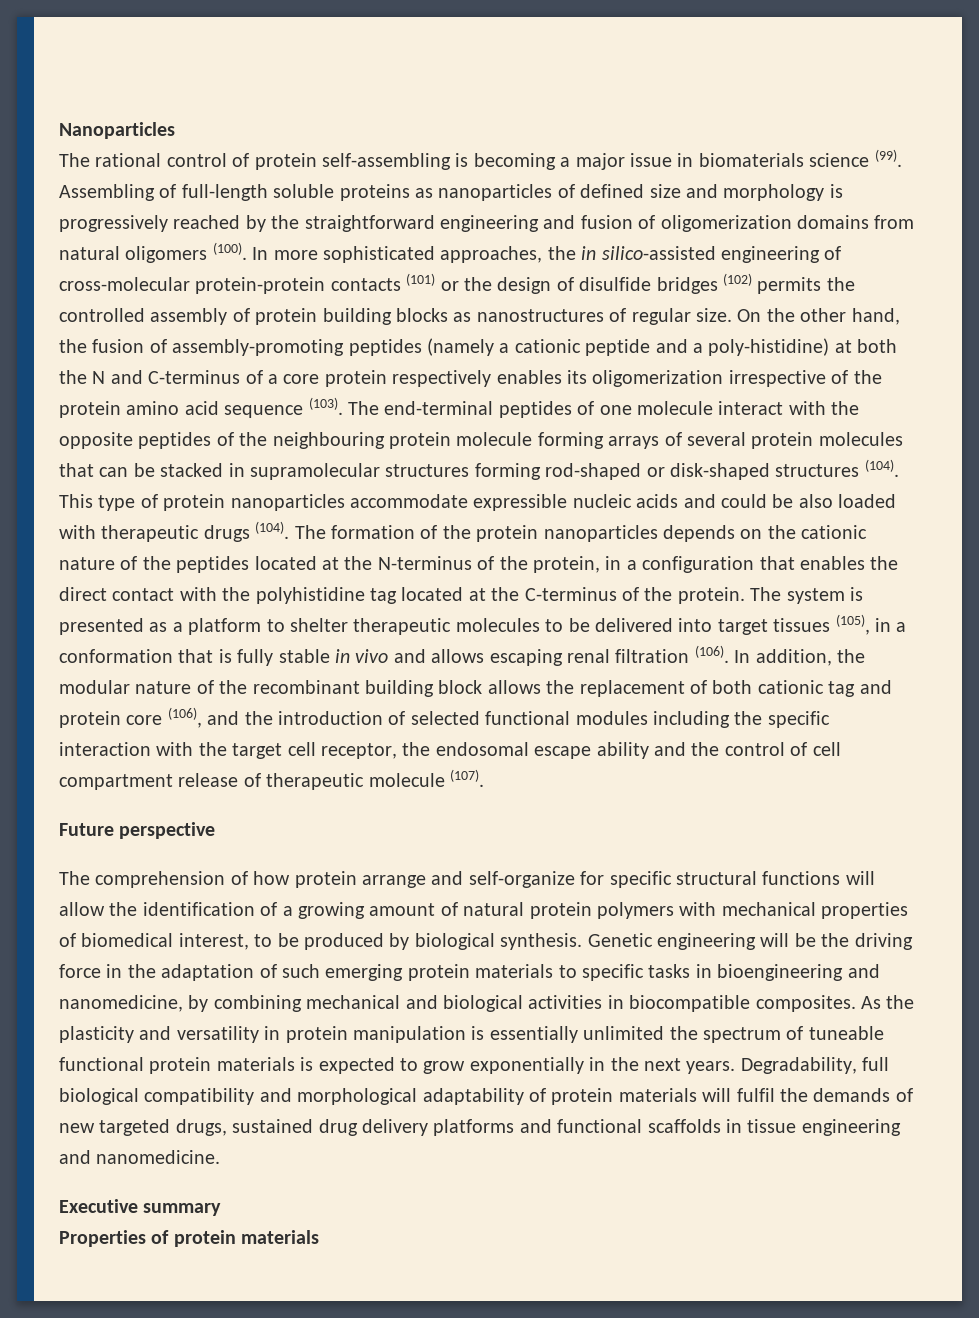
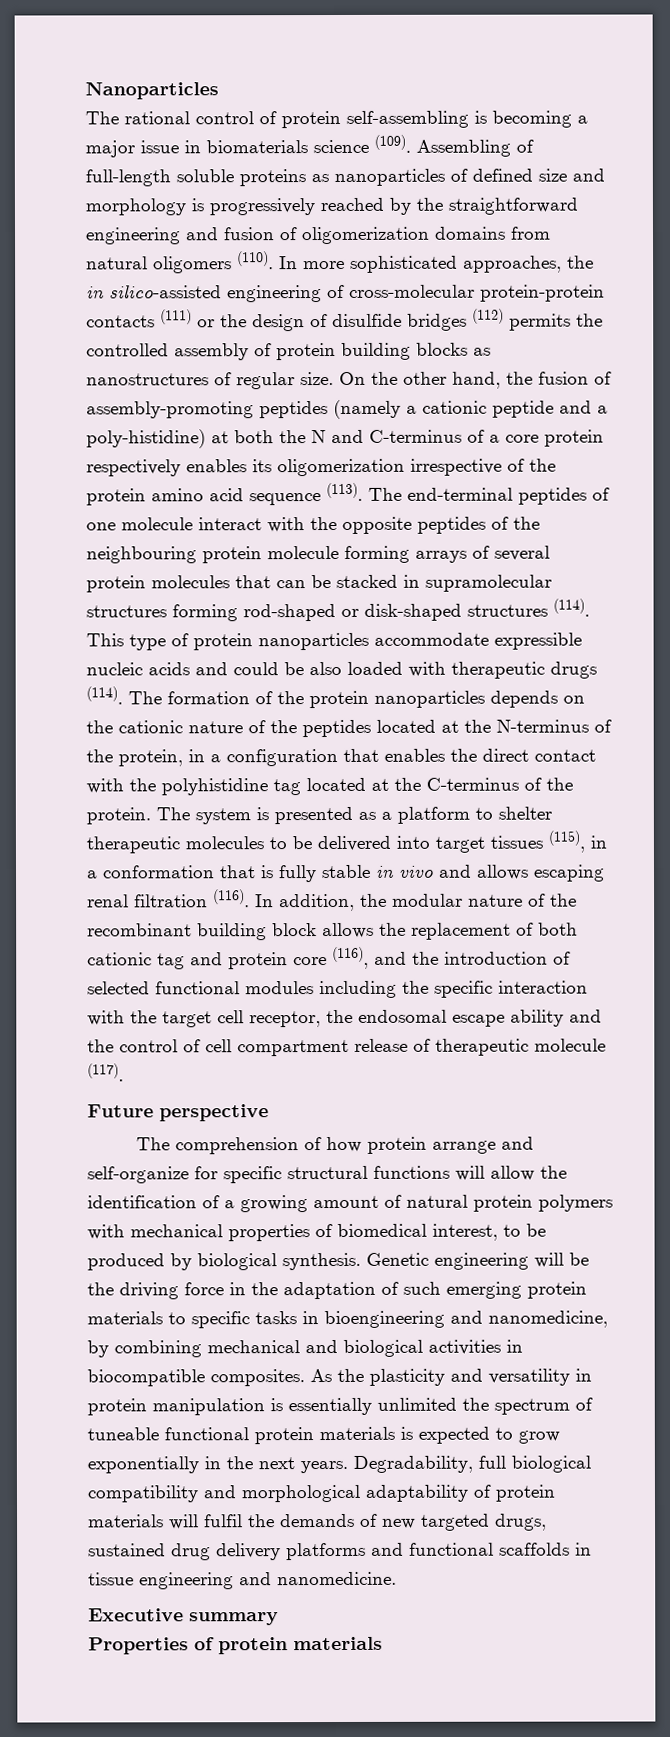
- The rational control of protein self-assembling is becoming a major issue in biomaterials science (99).
+ The rational control of protein self-assembling is becoming a major issue in biomaterials science (109).
- Assembling of full-length soluble proteins as nanoparticles of defined size and morphology is progressively reached by the straightforward engineering and fusion of oligomerization domains from natural oligomers (100).
+ Assembling of full-length soluble proteins as nanoparticles of defined size and morphology is progressively reached by the straightforward engineering and fusion of oligomerization domains from natural oligomers (110).
- In more sophisticated approaches, the in silico-assisted engineering of cross-molecular protein-protein contacts (101) or the design of disulfide bridges (102) permits the controlled assembly of protein building blocks as nanostructures of regular size.
+ In more sophisticated approaches, the in silico-assisted engineering of cross-molecular protein-protein contacts (111) or the design of disulfide bridges (112) permits the controlled assembly of protein building blocks as nanostructures of regular size.
- On the other hand, the fusion of assembly-promoting peptides (namely a cationic peptide and a poly-histidine) at both the N and C-terminus of a core protein respectively enables its oligomerization irrespective of the protein amino acid sequence (103).
+ On the other hand, the fusion of assembly-promoting peptides (namely a cationic peptide and a poly-histidine) at both the N and C-terminus of a core protein respectively enables its oligomerization irrespective of the protein amino acid sequence (113).
- The end-terminal peptides of one molecule interact with the opposite peptides of the neighbouring protein molecule forming arrays of several protein molecules that can be stacked in supramolecular structures forming rod-shaped or disk-shaped structures (104).
+ The end-terminal peptides of one molecule interact with the opposite peptides of the neighbouring protein molecule forming arrays of several protein molecules that can be stacked in supramolecular structures forming rod-shaped or disk-shaped structures (114).
- This type of protein nanoparticles accommodate expressible nucleic acids and could be also loaded with therapeutic drugs (104).
+ This type of protein nanoparticles accommodate expressible nucleic acids and could be also loaded with therapeutic drugs (114).
- The system is presented as a platform to shelter therapeutic molecules to be delivered into target tissues (105), in a conformation that is fully stable in vivo and allows escaping renal filtration (106).
+ The system is presented as a platform to shelter therapeutic molecules to be delivered into target tissues (115), in a conformation that is fully stable in vivo and allows escaping renal filtration (116).
- In addition, the modular nature of the recombinant building block allows the replacement of both cationic tag and protein core (106), and the introduction of selected functional modules including the specific interaction with the target cell receptor, the endosomal escape ability and the control of cell compartment release of therapeutic molecule (107).
+ In addition, the modular nature of the recombinant building block allows the replacement of both cationic tag and protein core (116), and the introduction of selected functional modules including the specific interaction with the target cell receptor, the endosomal escape ability and the control of cell compartment release of therapeutic molecule (117).

